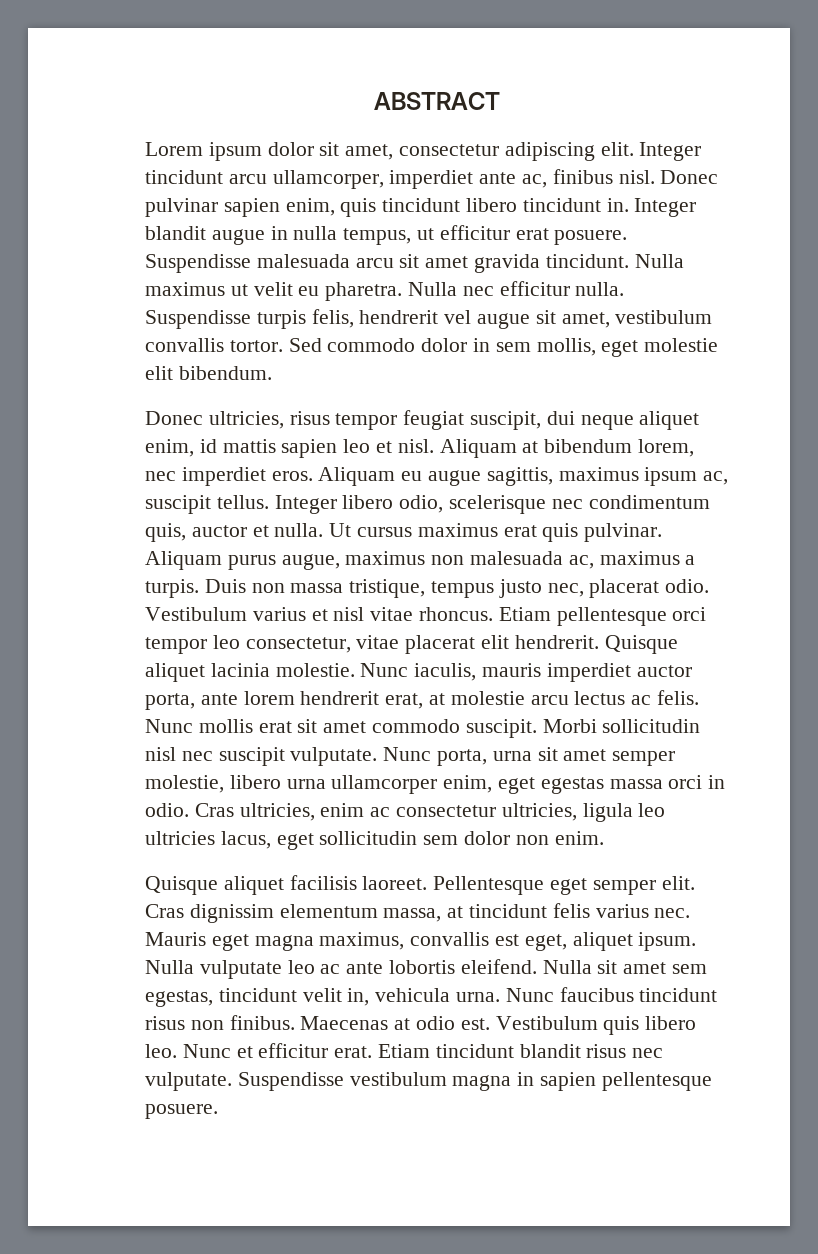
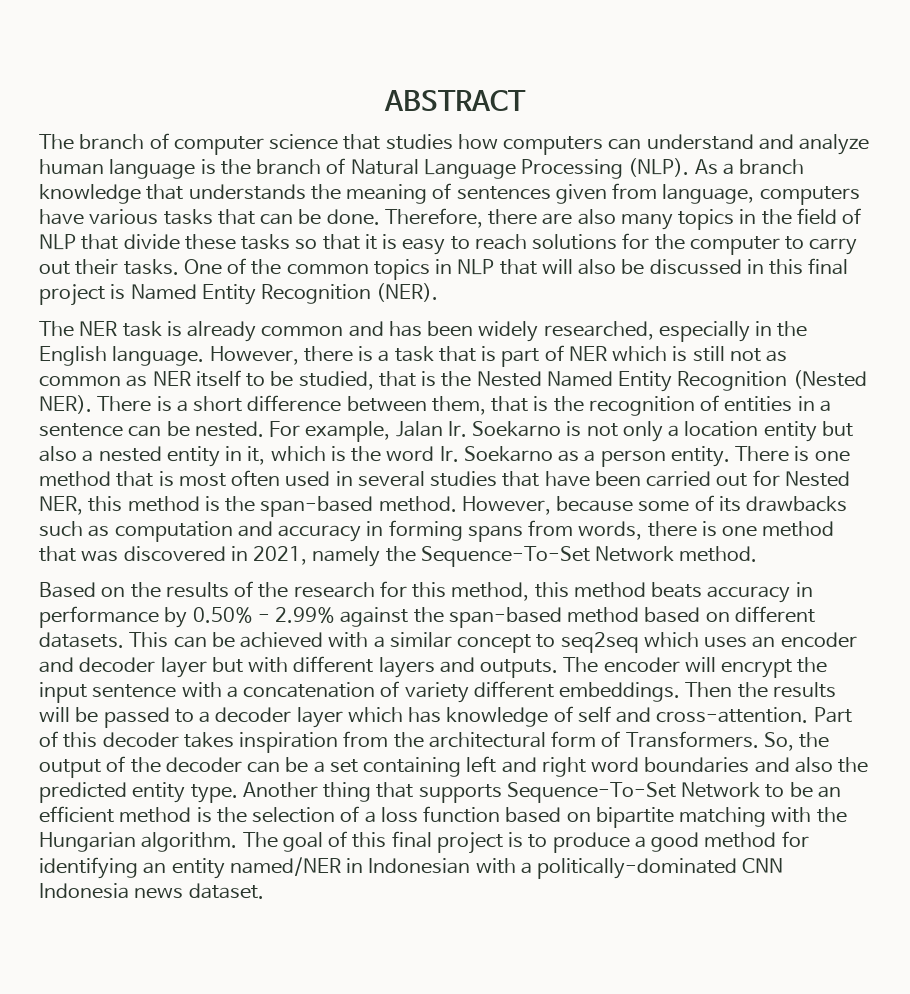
- Lorem ipsum dolor sit amet, consectetur adipiscing elit. Integer tincidunt arcu ullamcorper, imperdiet ante ac, finibus nisl. Donec pulvinar sapien enim, quis tincidunt libero tincidunt in. Integer blandit augue in nulla tempus, ut efficitur erat posuere. Suspendisse malesuada arcu sit amet gravida tincidunt. Nulla maximus ut velit eu pharetra. Nulla nec efficitur nulla. Suspendisse turpis felis, hendrerit vel augue sit amet, vestibulum convallis tortor. Sed commodo dolor in sem mollis, eget molestie elit bibendum.
- Donec ultricies, risus tempor feugiat suscipit, dui neque aliquet enim, id mattis sapien leo et nisl. Aliquam at bibendum lorem, nec imperdiet eros. Aliquam eu augue sagittis, maximus ipsum ac, suscipit tellus. Integer libero odio, scelerisque nec condimentum quis, auctor et nulla. Ut cursus maximus erat quis pulvinar. Aliquam purus augue, maximus non malesuada ac, maximus a turpis. Duis non massa tristique, tempus justo nec, placerat odio. Vestibulum varius et nisl vitae rhoncus. Etiam pellentesque orci tempor leo consectetur, vitae placerat elit hendrerit. Quisque aliquet lacinia molestie. Nunc iaculis, mauris imperdiet auctor porta, ante lorem hendrerit erat, at molestie arcu lectus ac felis. Nunc mollis erat sit amet commodo suscipit. Morbi sollicitudin nisl nec suscipit vulputate. Nunc porta, urna sit amet semper molestie, libero urna ullamcorper enim, eget egestas massa orci in odio. Cras ultricies, enim ac consectetur ultricies, ligula leo ultricies lacus, eget sollicitudin sem dolor non enim.
- Quisque aliquet facilisis laoreet. Pellentesque eget semper elit. Cras dignissim elementum massa, at tincidunt felis varius nec. Mauris eget magna maximus, convallis est eget, aliquet ipsum. Nulla vulputate leo ac ante lobortis eleifend. Nulla sit amet sem egestas, tincidunt velit in, vehicula urna. Nunc faucibus tincidunt risus non finibus. Maecenas at odio est. Vestibulum quis libero leo. Nunc et efficitur erat. Etiam tincidunt blandit risus nec vulputate. Suspendisse vestibulum magna in sapien pellentesque posuere.
+ The branch of computer science that studies how computers can understand and analyze human language is the branch of Natural Language Processing (NLP). As a branch knowledge that understands the meaning of sentences given from language, computers have various tasks that can be done. Therefore, there are also many topics in the field of NLP that divide these tasks so that it is easy to reach solutions for the computer to carry out their tasks. One of the common topics in NLP that will also be discussed in this final project is Named Entity Recognition (NER).
+ The NER task is already common and has been widely researched, especially in the English language. However, there is a task that is part of NER which is still not as common as NER itself to be studied, that is the Nested Named Entity Recognition (Nested NER). There is a short difference between them, that is the recognition of entities in a sentence can be nested. For example, Jalan Ir. Soekarno is not only a location entity but also a nested entity in it, which is the word Ir. Soekarno as a person entity. There is one method that is most often used in several studies that have been carried out for Nested NER, this method is the span-based method. However, because some of its drawbacks such as computation and accuracy in forming spans from words, there is one method that was discovered in 2021, namely the Sequence-To-Set Network method.
+ Based on the results of the research for this method, this method beats accuracy in performance by 0.50% - 2.99% against the span-based method based on different datasets. This can be achieved with a similar concept to seq2seq which uses an encoder and decoder layer but with different layers and outputs. The encoder will encrypt the input sentence with a concatenation of variety different embeddings. Then the results will be passed to a decoder layer which has knowledge of self and cross-attention. Part of this decoder takes inspiration from the architectural form of Transformers. So, the output of the decoder can be a set containing left and right word boundaries and also the predicted entity type. Another thing that supports Sequence-To-Set Network to be an efficient method is the selection of a loss function based on bipartite matching with the Hungarian algorithm. The goal of this final project is to produce a good method for identifying an entity named/NER in Indonesian with a politically-dominated CNN Indonesia news dataset.

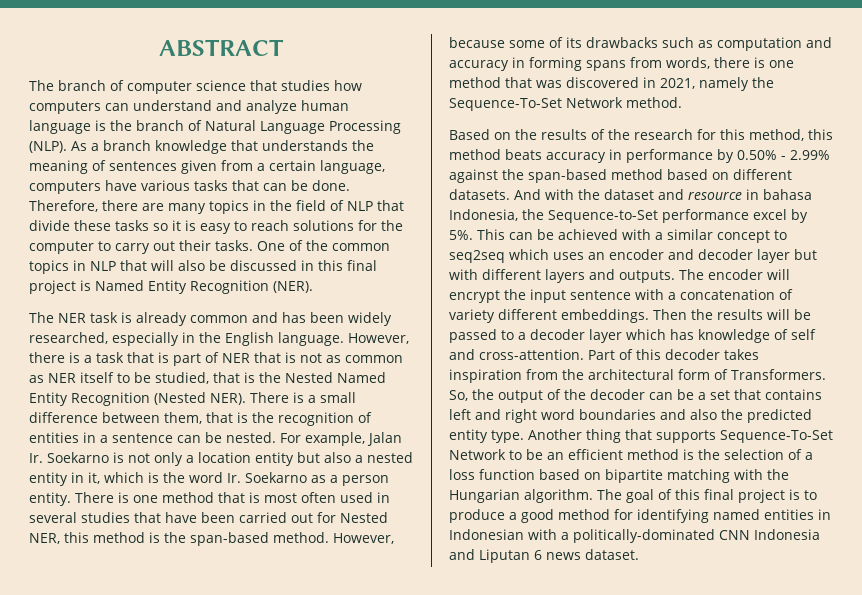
- As a branch knowledge that understands the meaning of sentences given from language, computers have various tasks that can be done.
+ As a branch knowledge that understands the meaning of sentences given from a certain language, computers have various tasks that can be done.
- Therefore, there are also many topics in the field of NLP that divide these tasks so that it is easy to reach solutions for the computer to carry out their tasks.
+ Therefore, there are many topics in the field of NLP that divide these tasks so it is easy to reach solutions for the computer to carry out their tasks.
- However, there is a task that is part of NER which is still not as common as NER itself to be studied, that is the Nested Named Entity Recognition (Nested NER).
+ However, there is a task that is part of NER that is not as common as NER itself to be studied, that is the Nested Named Entity Recognition (Nested NER).
- There is a short difference between them, that is the recognition of entities in a sentence can be nested.
+ There is a small difference between them, that is the recognition of entities in a sentence can be nested.
+ And with the dataset and resource in bahasa Indonesia, the Sequence-to-Set performance excel by 5%.
- So, the output of the decoder can be a set containing left and right word boundaries and also the predicted entity type.
+ So, the output of the decoder can be a set that contains left and right word boundaries and also the predicted entity type.
- The goal of this final project is to produce a good method for identifying an entity named/NER in Indonesian with a politically-dominated CNN Indonesia news dataset.
+ The goal of this final project is to produce a good method for identifying named entities in Indonesian with a politically-dominated CNN Indonesia and Liputan 6 news dataset.

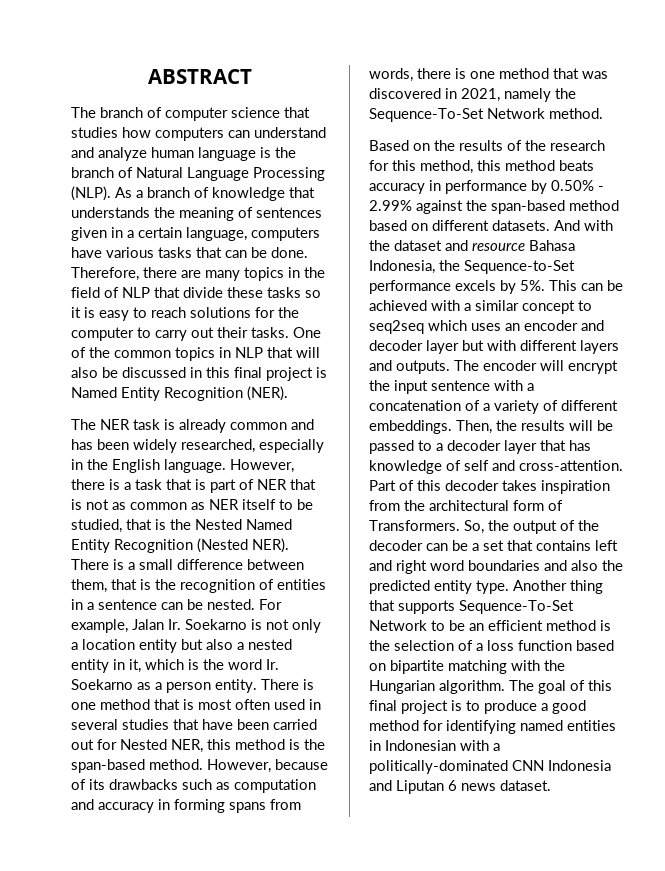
- As a branch knowledge that understands the meaning of sentences given from a certain language, computers have various tasks that can be done.
+ As a branch of knowledge that understands the meaning of sentences given in a certain language, computers have various tasks that can be done.
- However, because some of its drawbacks such as computation and accuracy in forming spans from words, there is one method that was discovered in 2021, namely the Sequence-To-Set Network method.
+ However, because of its drawbacks such as computation and accuracy in forming spans from words, there is one method that was discovered in 2021, namely the Sequence-To-Set Network method.
- And with the dataset and resource in bahasa Indonesia, the Sequence-to-Set performance excel by 5%.
+ And with the dataset and resource Bahasa Indonesia, the Sequence-to-Set performance excels by 5%.
- The encoder will encrypt the input sentence with a concatenation of variety different embeddings.
+ The encoder will encrypt the input sentence with a concatenation of a variety of different embeddings.
- Then the results will be passed to a decoder layer which has knowledge of self and cross-attention.
+ Then, the results will be passed to a decoder layer that has knowledge of self and cross-attention.

